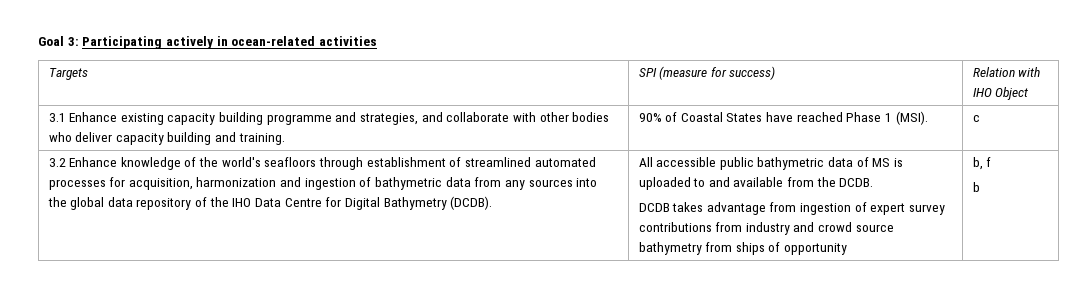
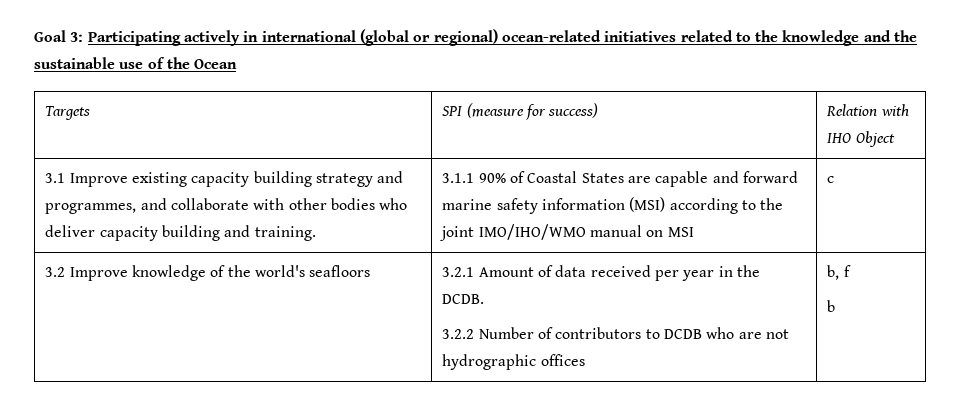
- Goal 3: Participating actively in ocean-related activities
+ Goal 3: Participating actively in international (global or regional) ocean-related initiatives related to the knowledge and the sustainable use of the Ocean
- 3.1 Enhance existing capacity building programme and strategies, and collaborate with other bodies who deliver capacity building and training.
+ 3.1 Improve existing capacity building strategy and programmes, and collaborate with other bodies who deliver capacity building and training.
- 90% of Coastal States have reached Phase 1 (MSI).
+ 3.1.1 90% of Coastal States are capable and forward marine safety information (MSI) according to the joint IMO/IHO/WMO manual on MSI
- 3.2 Enhance knowledge of the world's seafloors through establishment of streamlined automated processes for acquisition, harmonization and ingestion of bathymetric data from any sources into the global data repository of the IHO Data Centre for Digital Bathymetry (DCDB). | All accessible public bathymetric data of MS is uploaded to and available from the DCDB.
- DCDB takes advantage from ingestion of expert survey contributions from industry and crowd source bathymetry from ships of opportunity
+ 3.2 Improve knowledge of the world's seafloors | 3.2.1 Amount of data received per year in the DCDB.
+ 3.2.2 Number of contributors to DCDB who are not hydrographic offices

